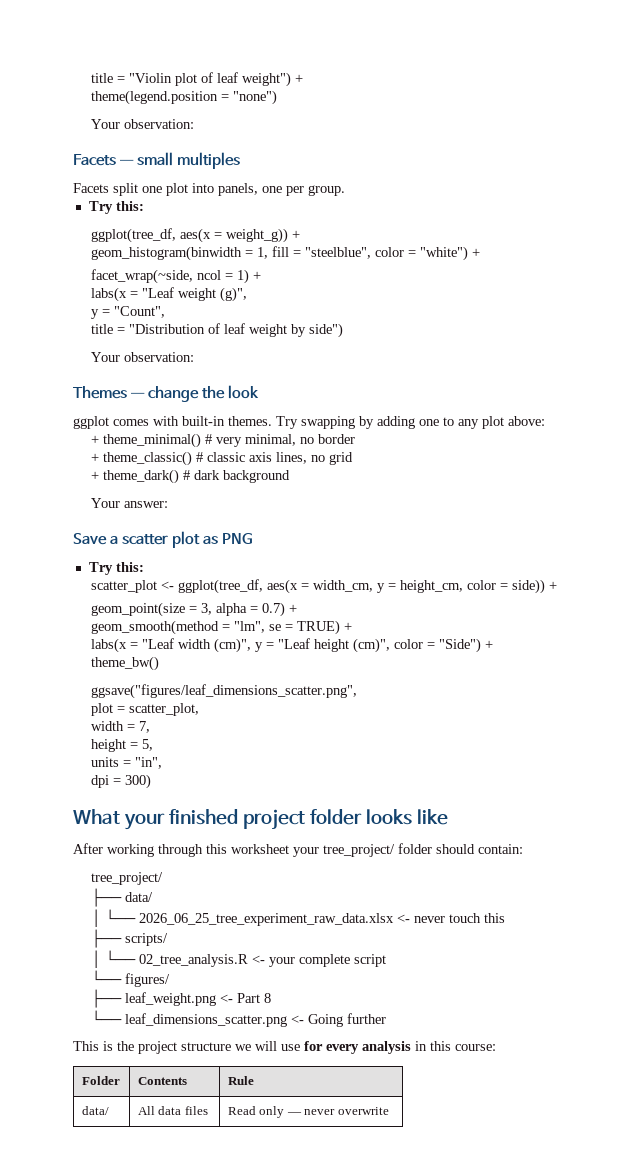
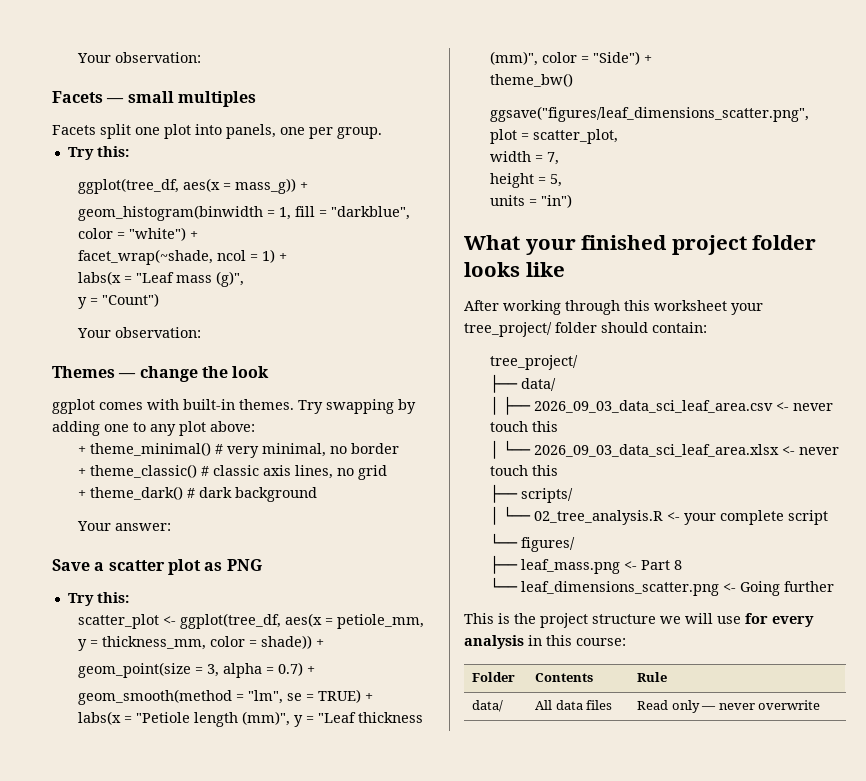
- title = "Violin plot of leaf weight") +
- theme(legend.position = "none")
- ggplot(tree_df, aes(x = weight_g)) +
+ ggplot(tree_df, aes(x = mass_g)) +
- geom_histogram(binwidth = 1, fill = "steelblue", color = "white") +
+ geom_histogram(binwidth = 1, fill = "darkblue", color = "white") +
- facet_wrap(~side, ncol = 1) +
+ facet_wrap(~shade, ncol = 1) +
- labs(x = "Leaf weight (g)",
+ labs(x = "Leaf mass (g)",
- y = "Count",
- title = "Distribution of leaf weight by side")
+ y = "Count")
- scatter_plot <- ggplot(tree_df, aes(x = width_cm, y = height_cm, color = side)) +
+ scatter_plot <- ggplot(tree_df, aes(x = petiole_mm, y = thickness_mm, color = shade)) +
- labs(x = "Leaf width (cm)", y = "Leaf height (cm)", color = "Side") +
+ labs(x = "Petiole length (mm)", y = "Leaf thickness (mm)", color = "Side") +
- units = "in",
- dpi = 300)
+ units = "in")
- │ └── 2026_06_25_tree_experiment_raw_data.xlsx <- never touch this
+ │ ├── 2026_09_03_data_sci_leaf_area.csv <- never touch this
+ │ └── 2026_09_03_data_sci_leaf_area.xlsx <- never touch this
- ├── leaf_weight.png <- Part 8
+ ├── leaf_mass.png <- Part 8

